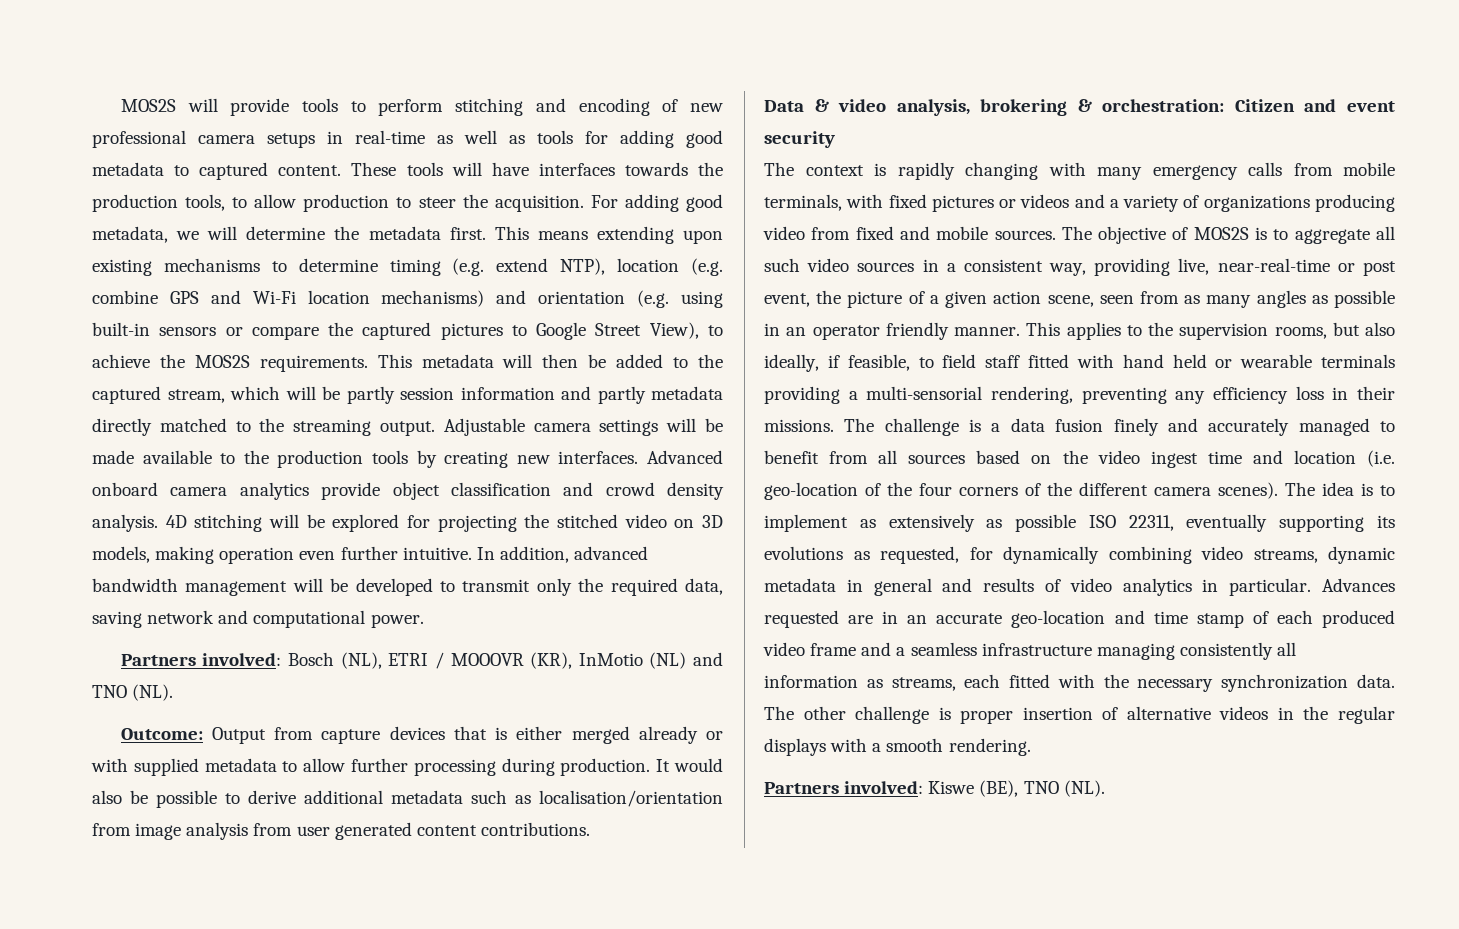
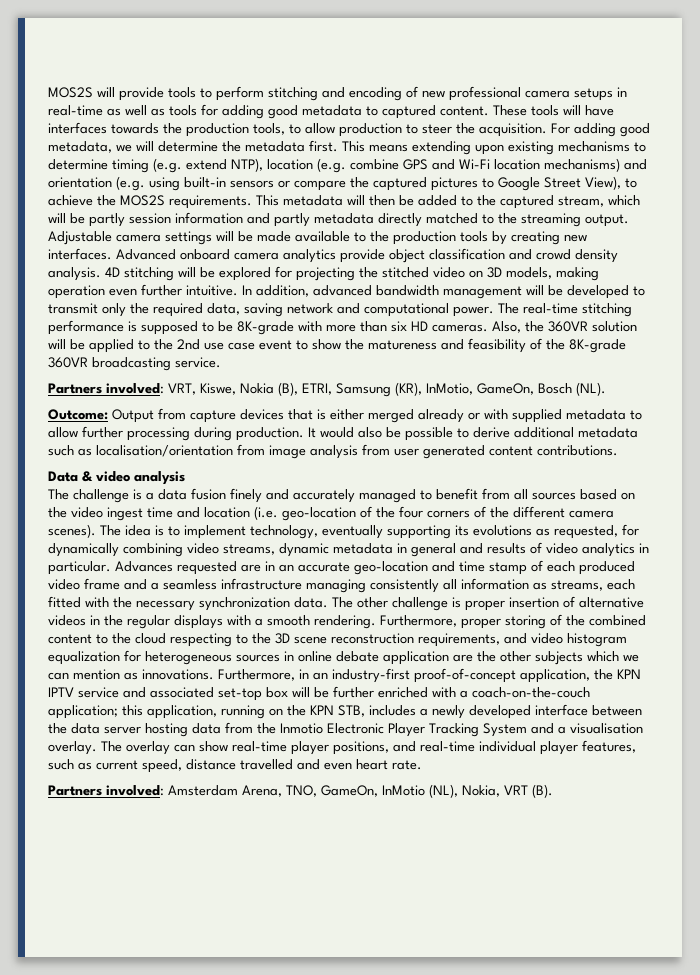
- In addition, advanced bandwidth management will be developed to transmit only the required data, saving network and computational power.
- Partners involved: Bosch (NL), ETRI / MOOOVR (KR), InMotio (NL) and TNO (NL).
+ In addition, advanced bandwidth management will be developed to transmit only the required data, saving network and computational power. The real-time stitching performance is supposed to be 8K-grade with more than six HD cameras. Also, the 360VR solution will be applied to the 2nd use case event to show the matureness and feasibility of the 8K-grade 360VR broadcasting service.
+ Partners involved: VRT, Kiswe, Nokia (B), ETRI, Samsung (KR), InMotio, GameOn, Bosch (NL).
- Data & video analysis, brokering & orchestration: Citizen and event security
- The context is rapidly changing with many emergency calls from mobile terminals, with fixed pictures or videos and a variety of organizations producing video from fixed and mobile sources. The objective of MOS2S is to aggregate all such video sources in a consistent way, providing live, near-real-time or post event, the picture of a given action scene, seen from as many angles as possible in an operator friendly manner. This applies to the supervision rooms, but also ideally, if feasible, to field staff fitted with hand held or wearable terminals providing a multi-sensorial rendering, preventing any efficiency loss in their missions. The challenge is a data fusion finely and accurately managed to benefit from all sources based on the video ingest time and location (i.e. geo-location of the four corners of the different camera scenes).
+ Data & video analysis
+ The challenge is a data fusion finely and accurately managed to benefit from all sources based on the video ingest time and location (i.e. geo-location of the four corners of the different camera scenes).
- The idea is to implement as extensively as possible ISO 22311, eventually supporting its evolutions as requested, for dynamically combining video streams, dynamic metadata in general and results of video analytics in particular.
+ The idea is to implement technology, eventually supporting its evolutions as requested, for dynamically combining video streams, dynamic metadata in general and results of video analytics in particular.
- The other challenge is proper insertion of alternative videos in the regular displays with a smooth rendering.
- Partners involved: Kiswe (BE), TNO (NL).
+ The other challenge is proper insertion of alternative videos in the regular displays with a smooth rendering. Furthermore, proper storing of the combined content to the cloud respecting to the 3D scene reconstruction requirements, and video histogram equalization for heterogeneous sources in online debate application are the other subjects which we can mention as innovations. Furthermore, in an industry-first proof-of-concept application, the KPN IPTV service and associated set-top box will be further enriched with a coach-on-the-couch application; this application, running on the KPN STB, includes a newly developed interface between the data server hosting data from the Inmotio Electronic Player Tracking System and a visualisation overlay. The overlay can show real-time player positions, and real-time individual player features, such as current speed, distance travelled and even heart rate.
+ Partners involved: Amsterdam Arena, TNO, GameOn, InMotio (NL), Nokia, VRT (B).

